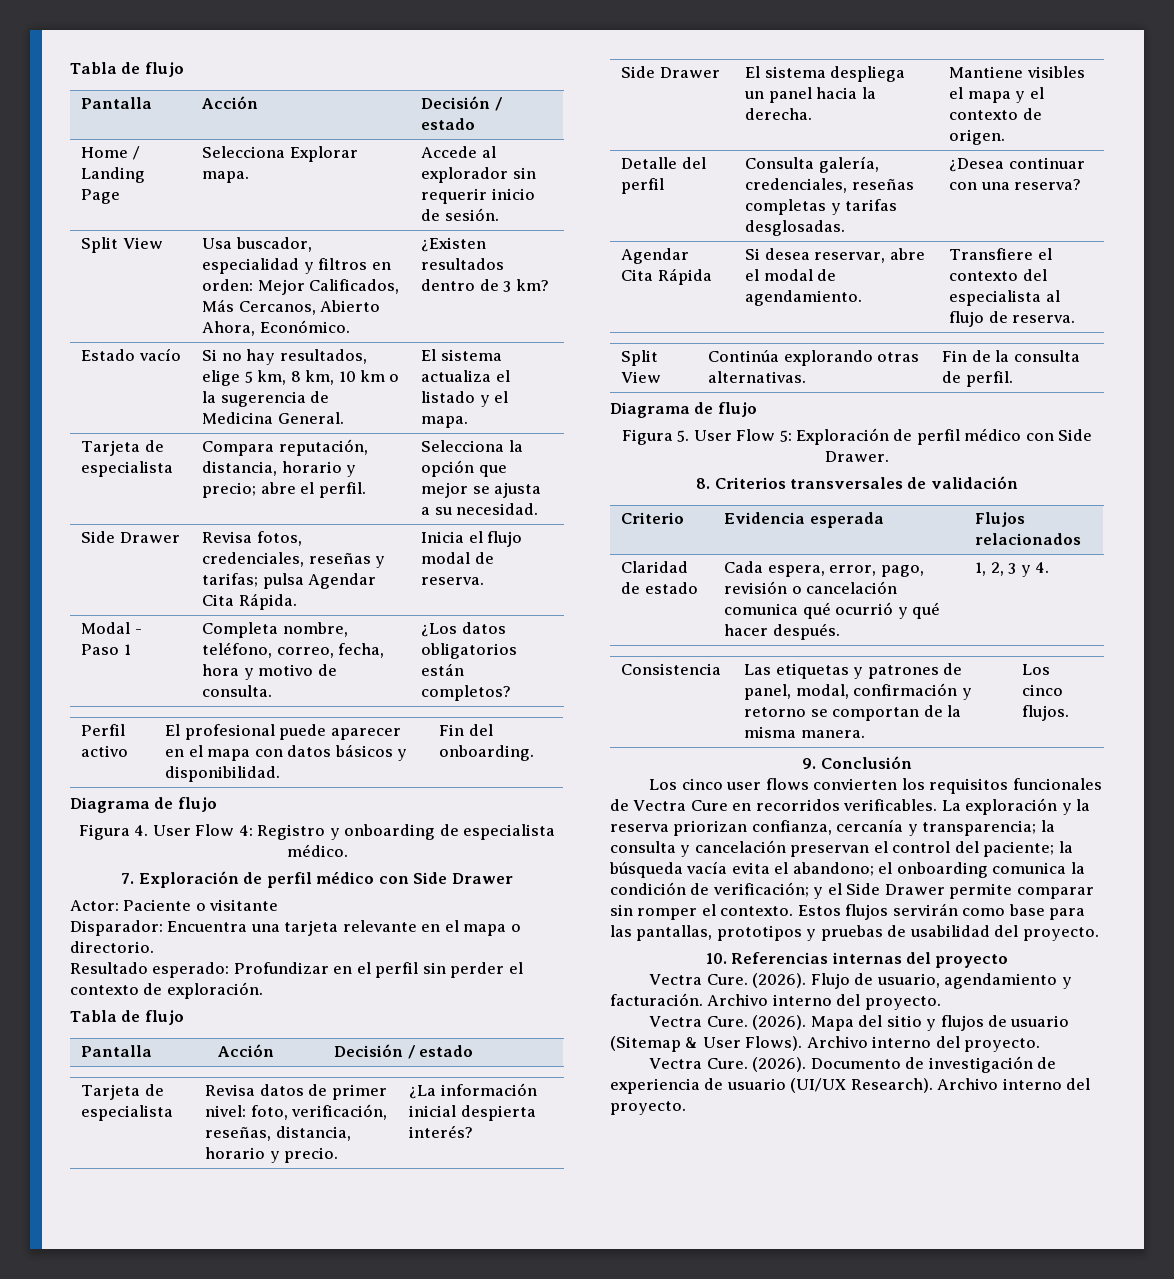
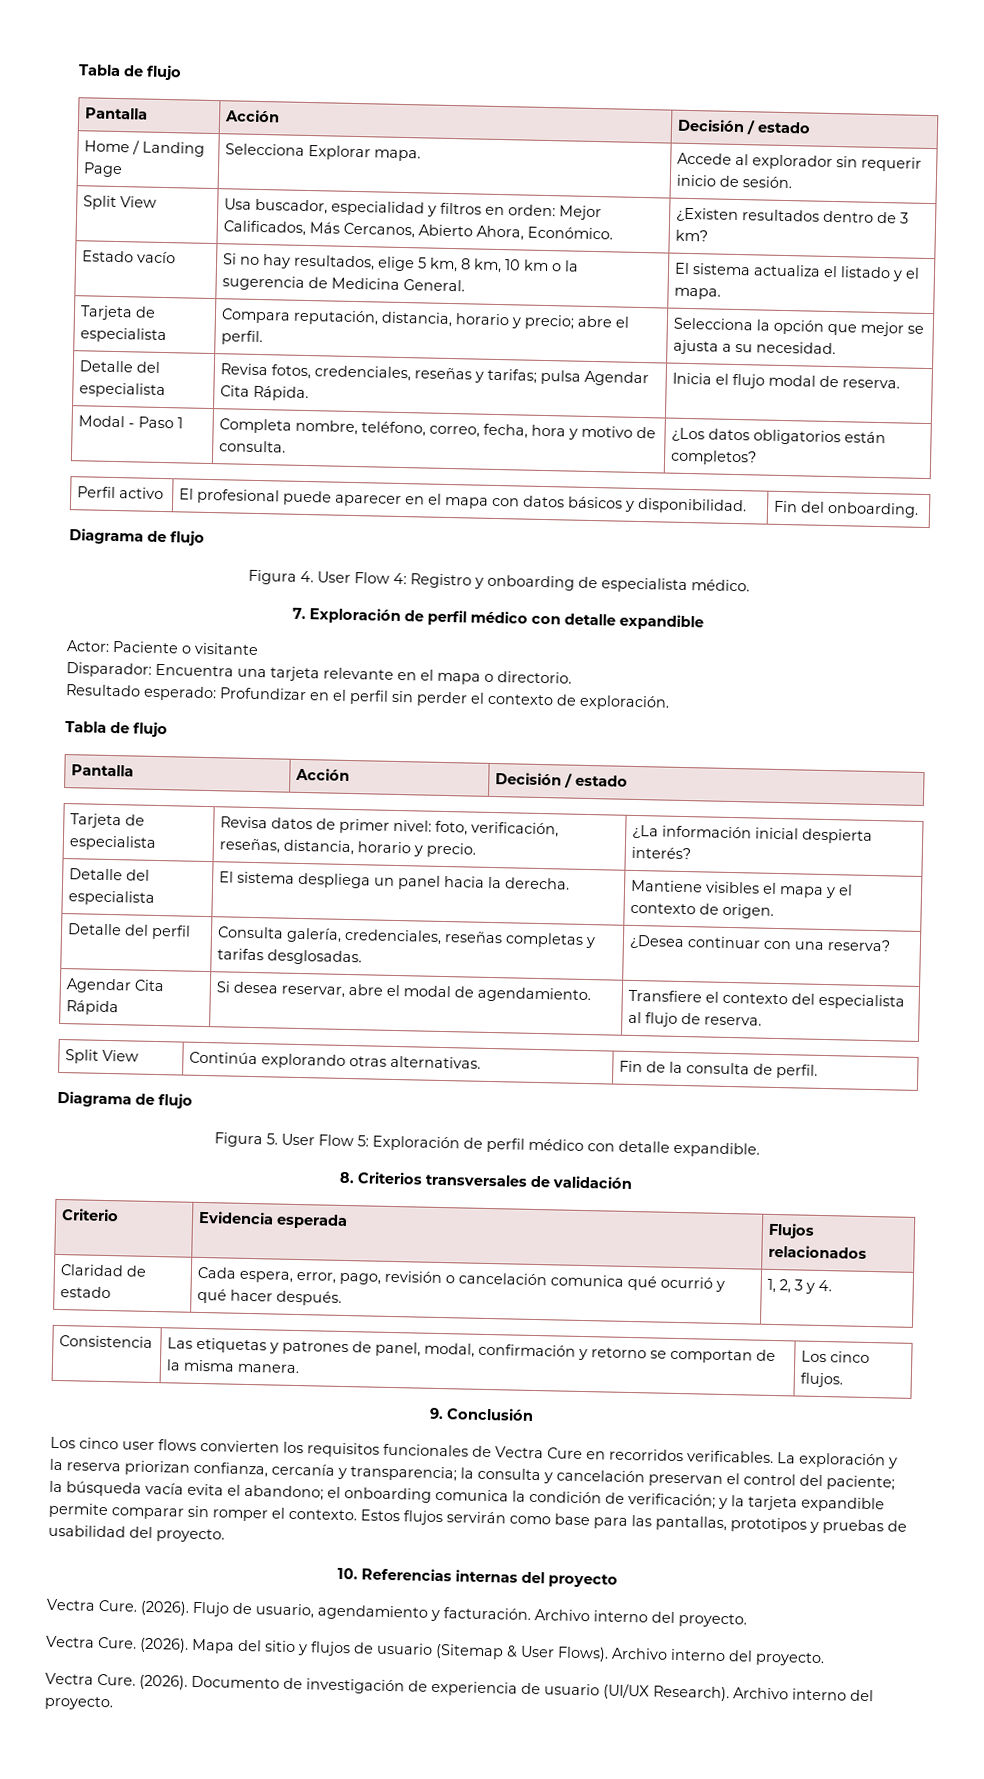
- Side Drawer | Revisa fotos, credenciales, reseñas y tarifas; pulsa Agendar Cita Rápida. | Inicia el flujo modal de reserva.
+ Detalle del especialista | Revisa fotos, credenciales, reseñas y tarifas; pulsa Agendar Cita Rápida. | Inicia el flujo modal de reserva.
- 7. Exploración de perfil médico con Side Drawer
+ 7. Exploración de perfil médico con detalle expandible
- Side Drawer | El sistema despliega un panel hacia la derecha. | Mantiene visibles el mapa y el contexto de origen.
+ Detalle del especialista | El sistema despliega un panel hacia la derecha. | Mantiene visibles el mapa y el contexto de origen.
- Figura 5. User Flow 5: Exploración de perfil médico con Side Drawer.
+ Figura 5. User Flow 5: Exploración de perfil médico con detalle expandible.
- La exploración y la reserva priorizan confianza, cercanía y transparencia; la consulta y cancelación preservan el control del paciente; la búsqueda vacía evita el abandono; el onboarding comunica la condición de verificación; y el Side Drawer permite comparar sin romper el contexto.
+ La exploración y la reserva priorizan confianza, cercanía y transparencia; la consulta y cancelación preservan el control del paciente; la búsqueda vacía evita el abandono; el onboarding comunica la condición de verificación; y la tarjeta expandible permite comparar sin romper el contexto.

